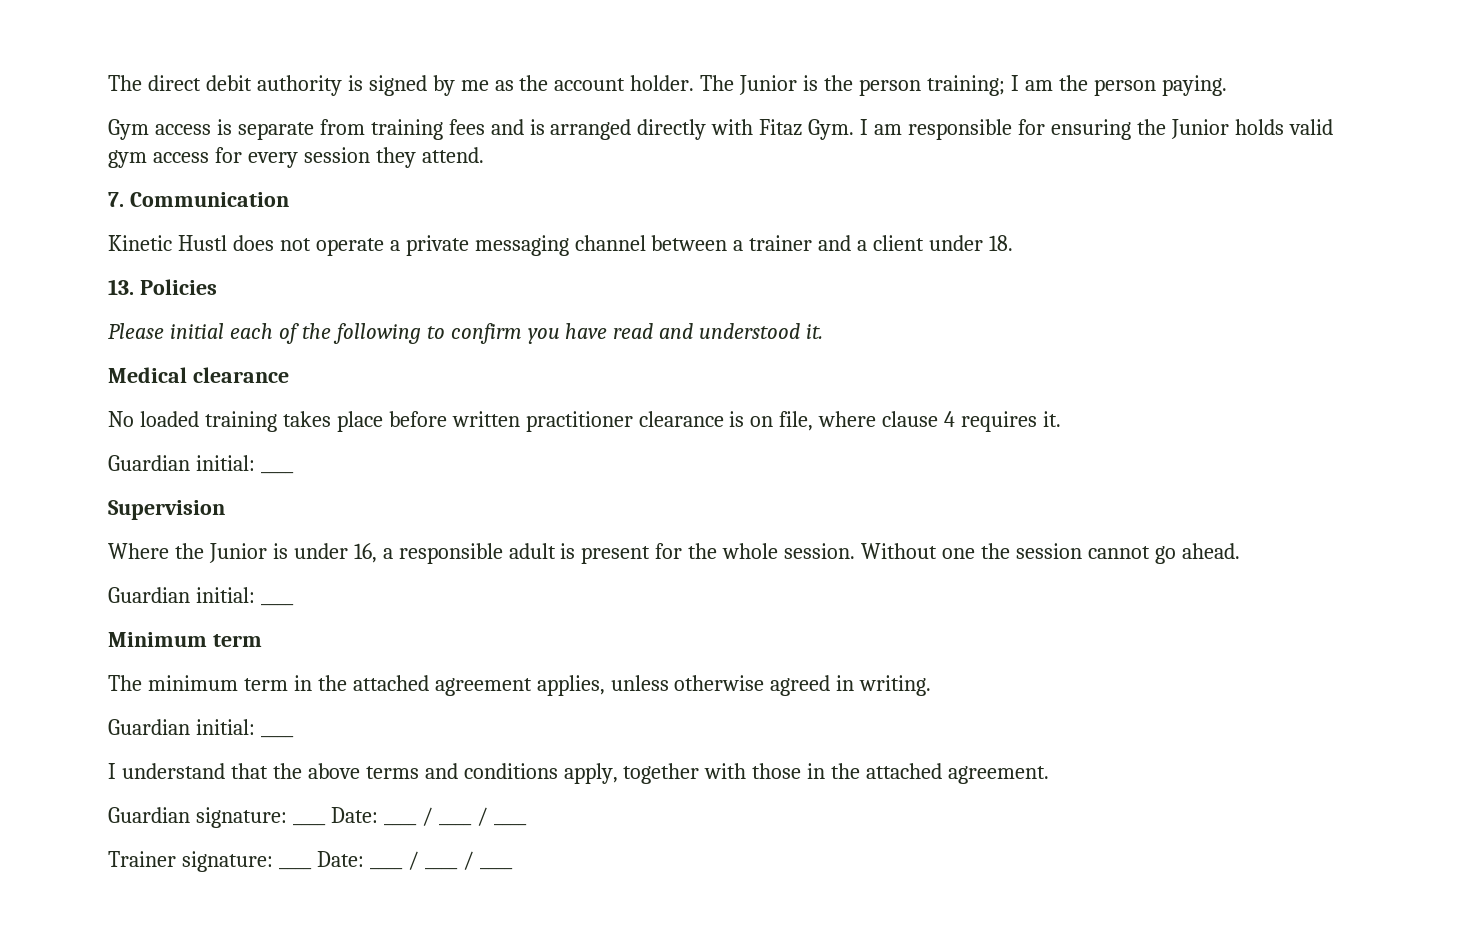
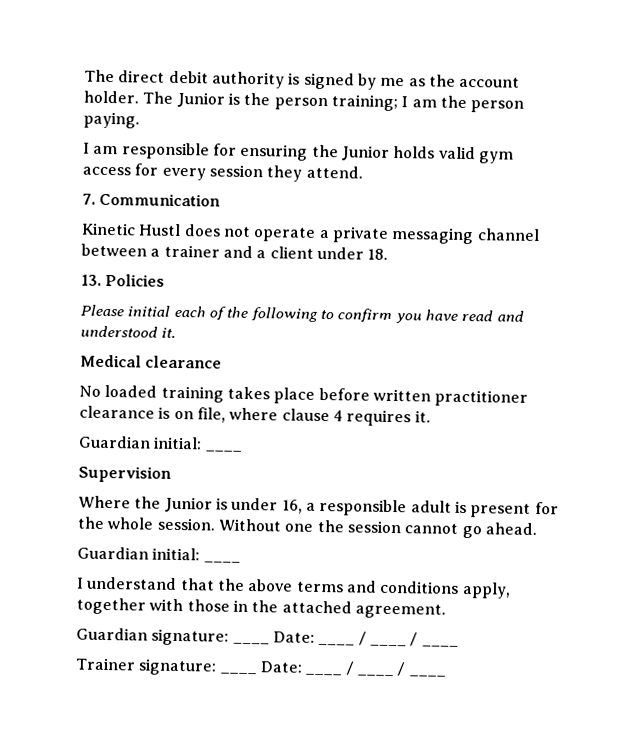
- Gym access is separate from training fees and is arranged directly with Fitaz Gym. I am responsible for ensuring the Junior holds valid gym access for every session they attend.
+ I am responsible for ensuring the Junior holds valid gym access for every session they attend.
- Minimum term
- The minimum term in the attached agreement applies, unless otherwise agreed in writing.
- Guardian initial: ____

